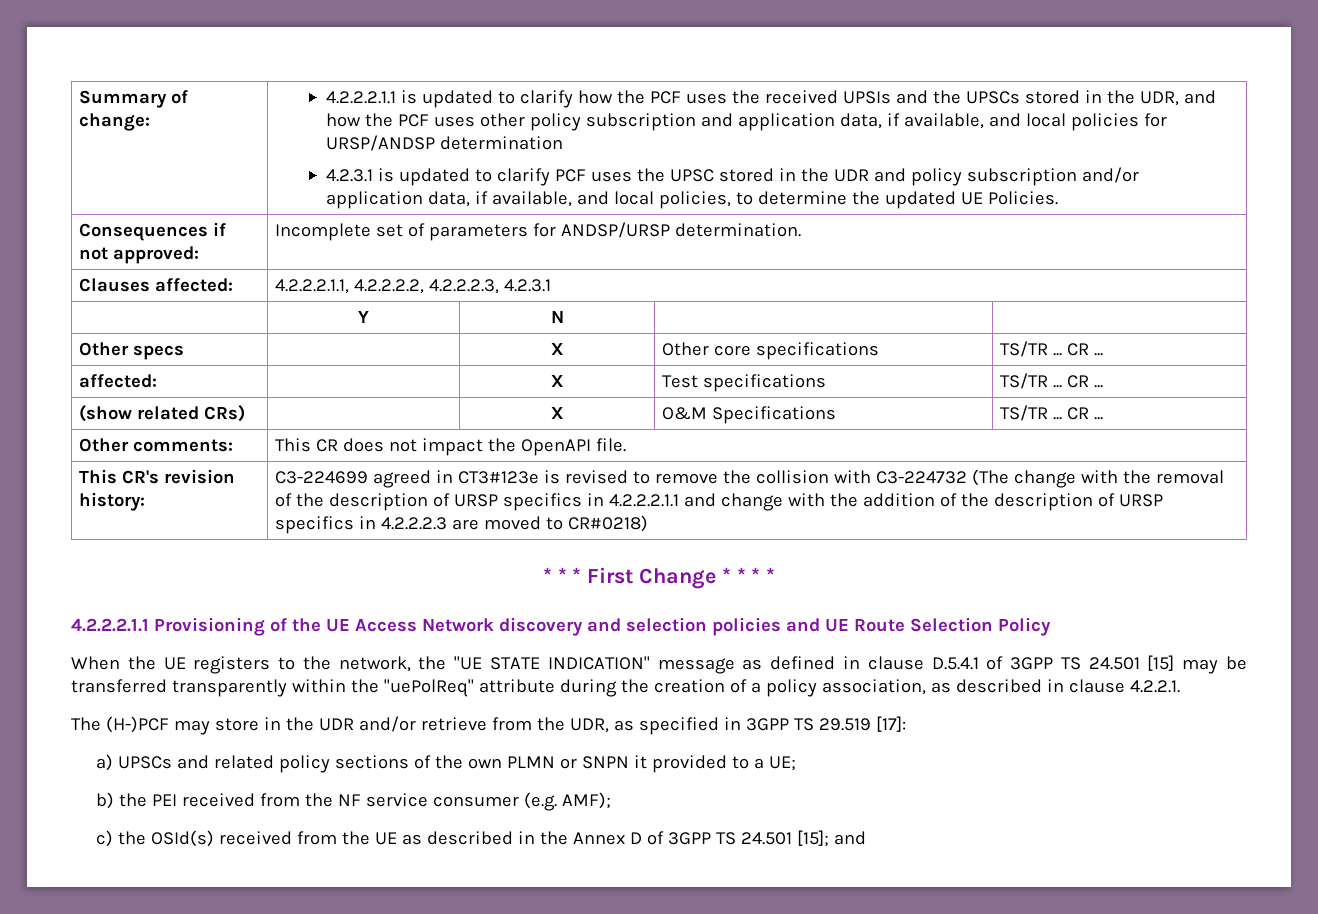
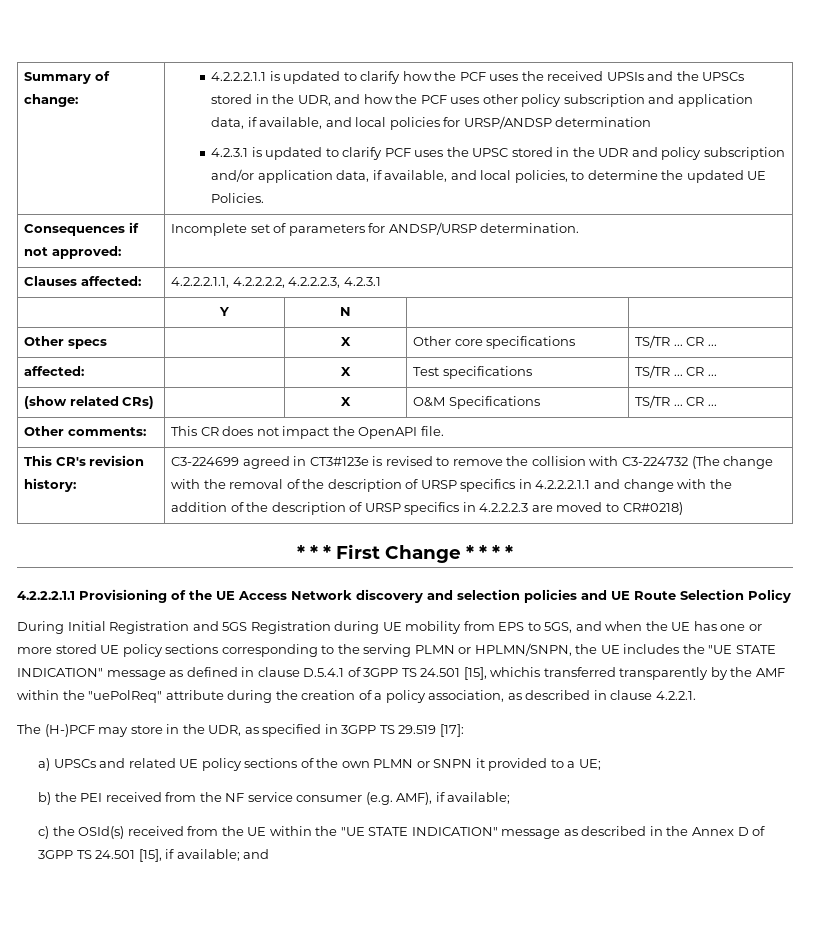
- When the UE registers to the network, the "UE STATE INDICATION" message as defined in clause D.5.4.1 of 3GPP TS 24.501 [15] may be transferred transparently within the "uePolReq" attribute during the creation of a policy association, as described in clause 4.2.2.1.
+ During Initial Registration and 5GS Registration during UE mobility from EPS to 5GS, and when the UE has one or more stored UE policy sections corresponding to the serving PLMN or HPLMN/SNPN, the UE includes the "UE STATE INDICATION" message as defined in clause D.5.4.1 of 3GPP TS 24.501 [15], whichis transferred transparently by the AMF within the "uePolReq" attribute during the creation of a policy association, as described in clause 4.2.2.1.
- The (H-)PCF may store in the UDR and/or retrieve from the UDR, as specified in 3GPP TS 29.519 [17]:
+ The (H-)PCF may store in the UDR, as specified in 3GPP TS 29.519 [17]:
- a) UPSCs and related policy sections of the own PLMN or SNPN it provided to a UE;
+ a) UPSCs and related UE policy sections of the own PLMN or SNPN it provided to a UE;
- b) the PEI received from the NF service consumer (e.g. AMF);
+ b) the PEI received from the NF service consumer (e.g. AMF), if available;
- c) the OSId(s) received from the UE as described in the Annex D of 3GPP TS 24.501 [15]; and
+ c) the OSId(s) received from the UE within the "UE STATE INDICATION" message as described in the Annex D of 3GPP TS 24.501 [15], if available; and

